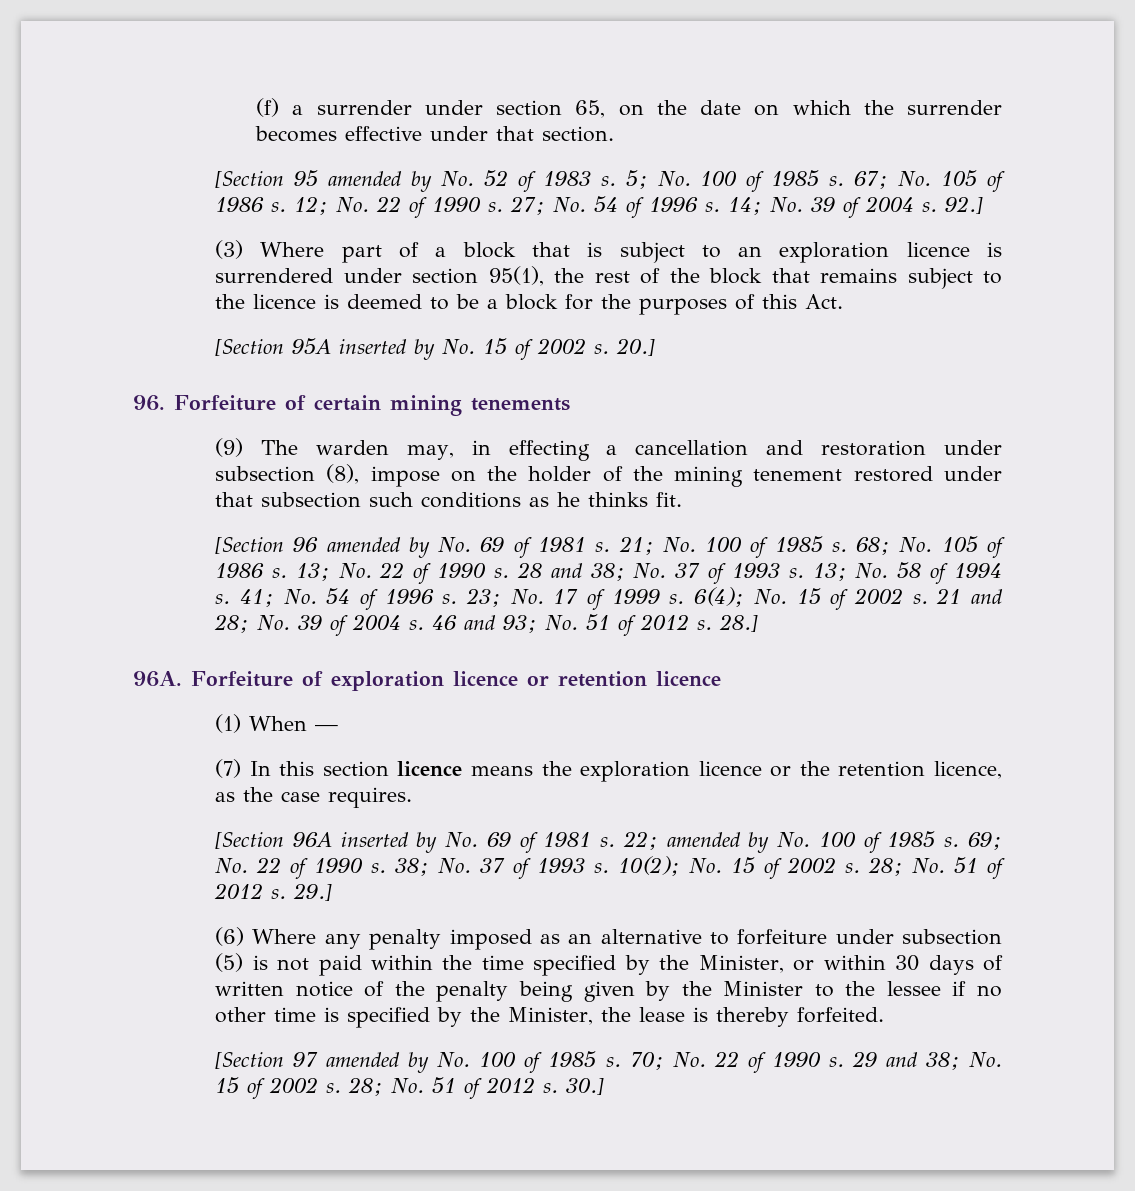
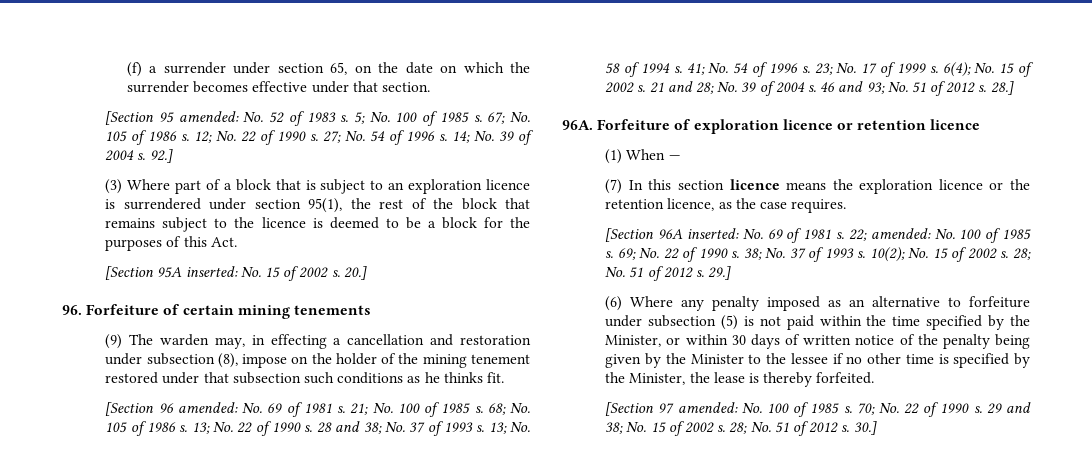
- [Section 95 amended by No. 52 of 1983 s.
+ [Section 95 amended: No. 52 of 1983 s.
- [Section 95A inserted by No. 15 of 2002 s.
+ [Section 95A inserted: No. 15 of 2002 s.
- [Section 96 amended by No. 69 of 1981 s.
+ [Section 96 amended: No. 69 of 1981 s.
- [Section 96A inserted by No. 69 of 1981 s.
+ [Section 96A inserted: No. 69 of 1981 s.
- 22; amended by No. 100 of 1985 s.
+ 22; amended: No. 100 of 1985 s.
- [Section 97 amended by No. 100 of 1985 s.
+ [Section 97 amended: No. 100 of 1985 s.

